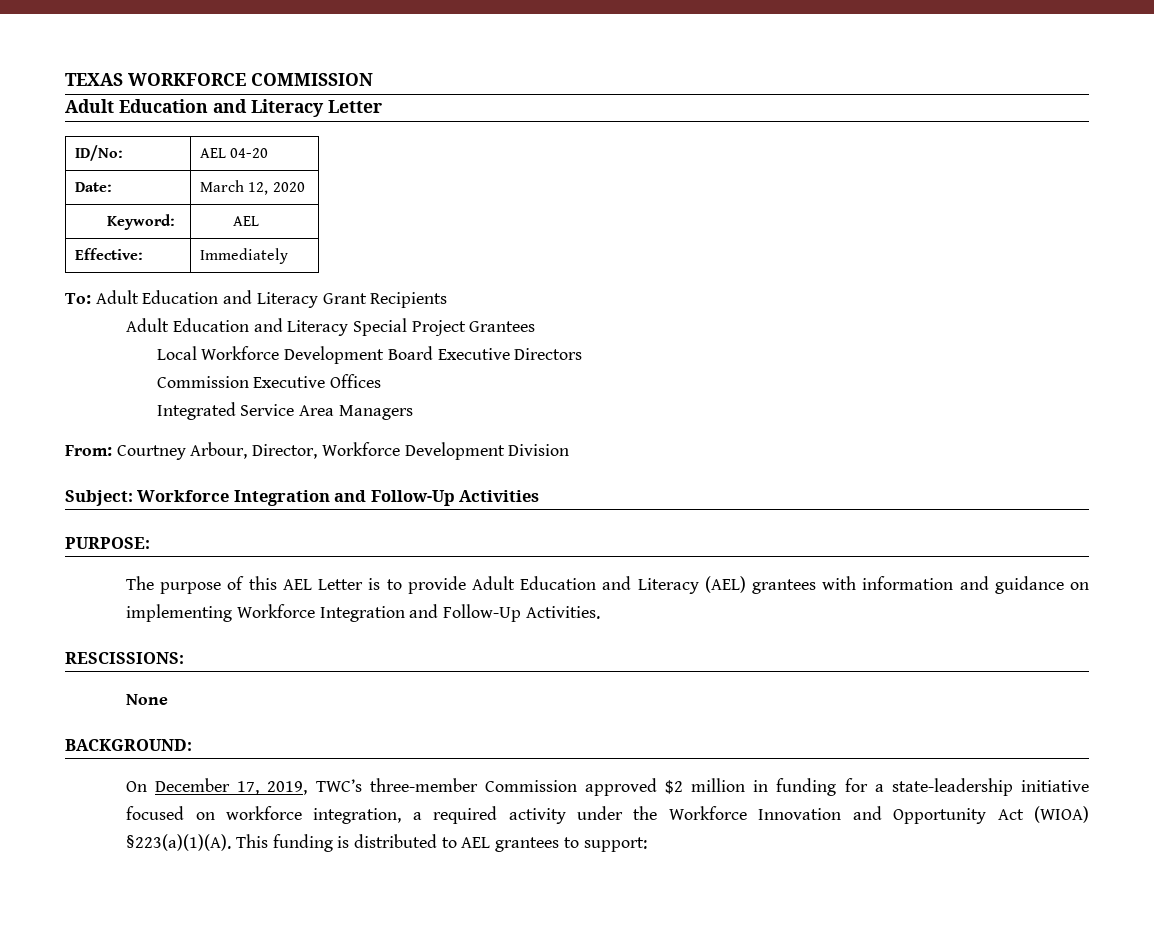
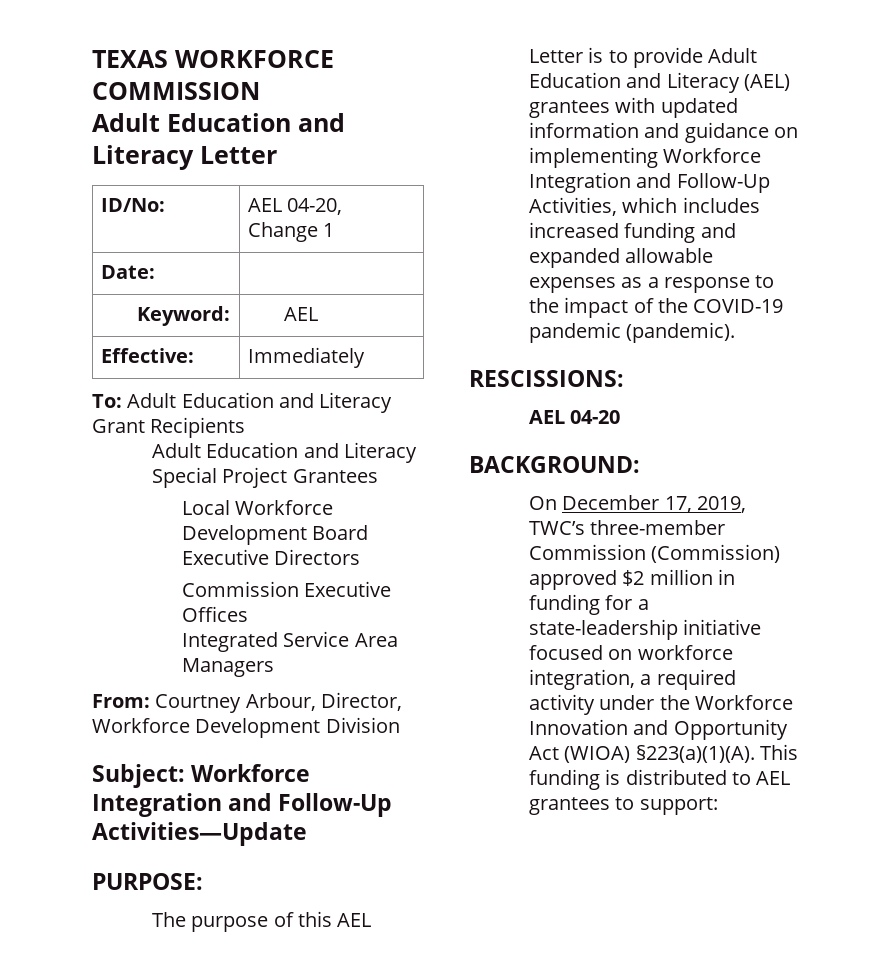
- ID/No: | AEL 04-20
- Date: | March 12, 2020
+ ID/No: | AEL 04-20, Change 1
+ Date: |
- Subject: Workforce Integration and Follow-Up Activities
+ Subject: Workforce Integration and Follow-Up Activities—Update
- The purpose of this AEL Letter is to provide Adult Education and Literacy (AEL) grantees with information and guidance on implementing Workforce Integration and Follow-Up Activities.
+ The purpose of this AEL Letter is to provide Adult Education and Literacy (AEL) grantees with updated information and guidance on implementing Workforce Integration and Follow-Up Activities, which includes increased funding and expanded allowable expenses as a response to the impact of the COVID-19 pandemic (pandemic).
- None
+ AEL 04-20
- On December 17, 2019, TWC’s three-member Commission approved $2 million in funding for a state-leadership initiative focused on workforce integration, a required activity under the Workforce Innovation and Opportunity Act (WIOA) §223(a)(1)(A).
+ On December 17, 2019, TWC’s three-member Commission (Commission) approved $2 million in funding for a state-leadership initiative focused on workforce integration, a required activity under the Workforce Innovation and Opportunity Act (WIOA) §223(a)(1)(A).

